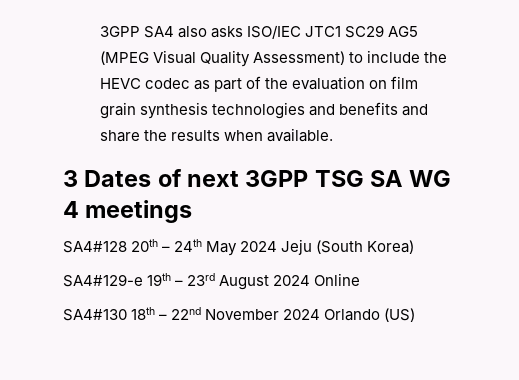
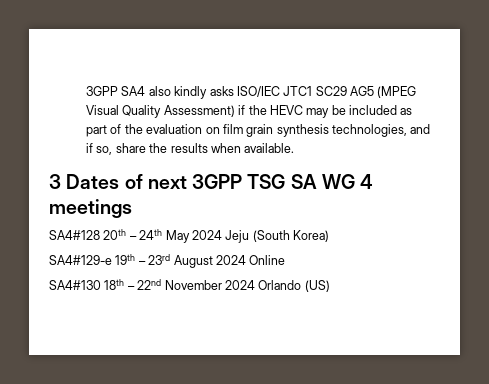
- 3GPP SA4 also asks ISO/IEC JTC1 SC29 AG5 (MPEG Visual Quality Assessment) to include the HEVC codec as part of the evaluation on film grain synthesis technologies and benefits and share the results when available.
+ 3GPP SA4 also kindly asks ISO/IEC JTC1 SC29 AG5 (MPEG Visual Quality Assessment) if the HEVC may be included as part of the evaluation on film grain synthesis technologies, and if so, share the results when available.

